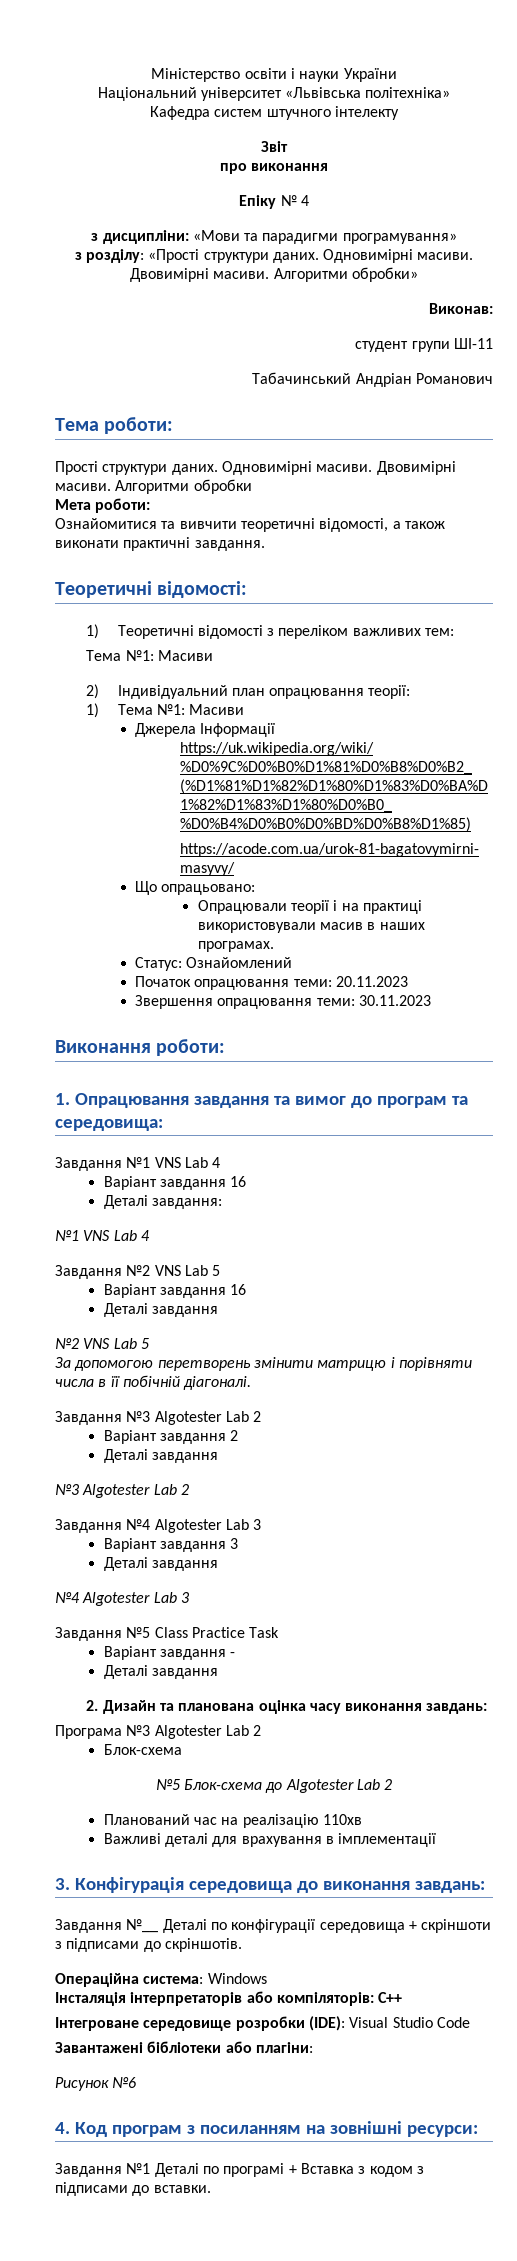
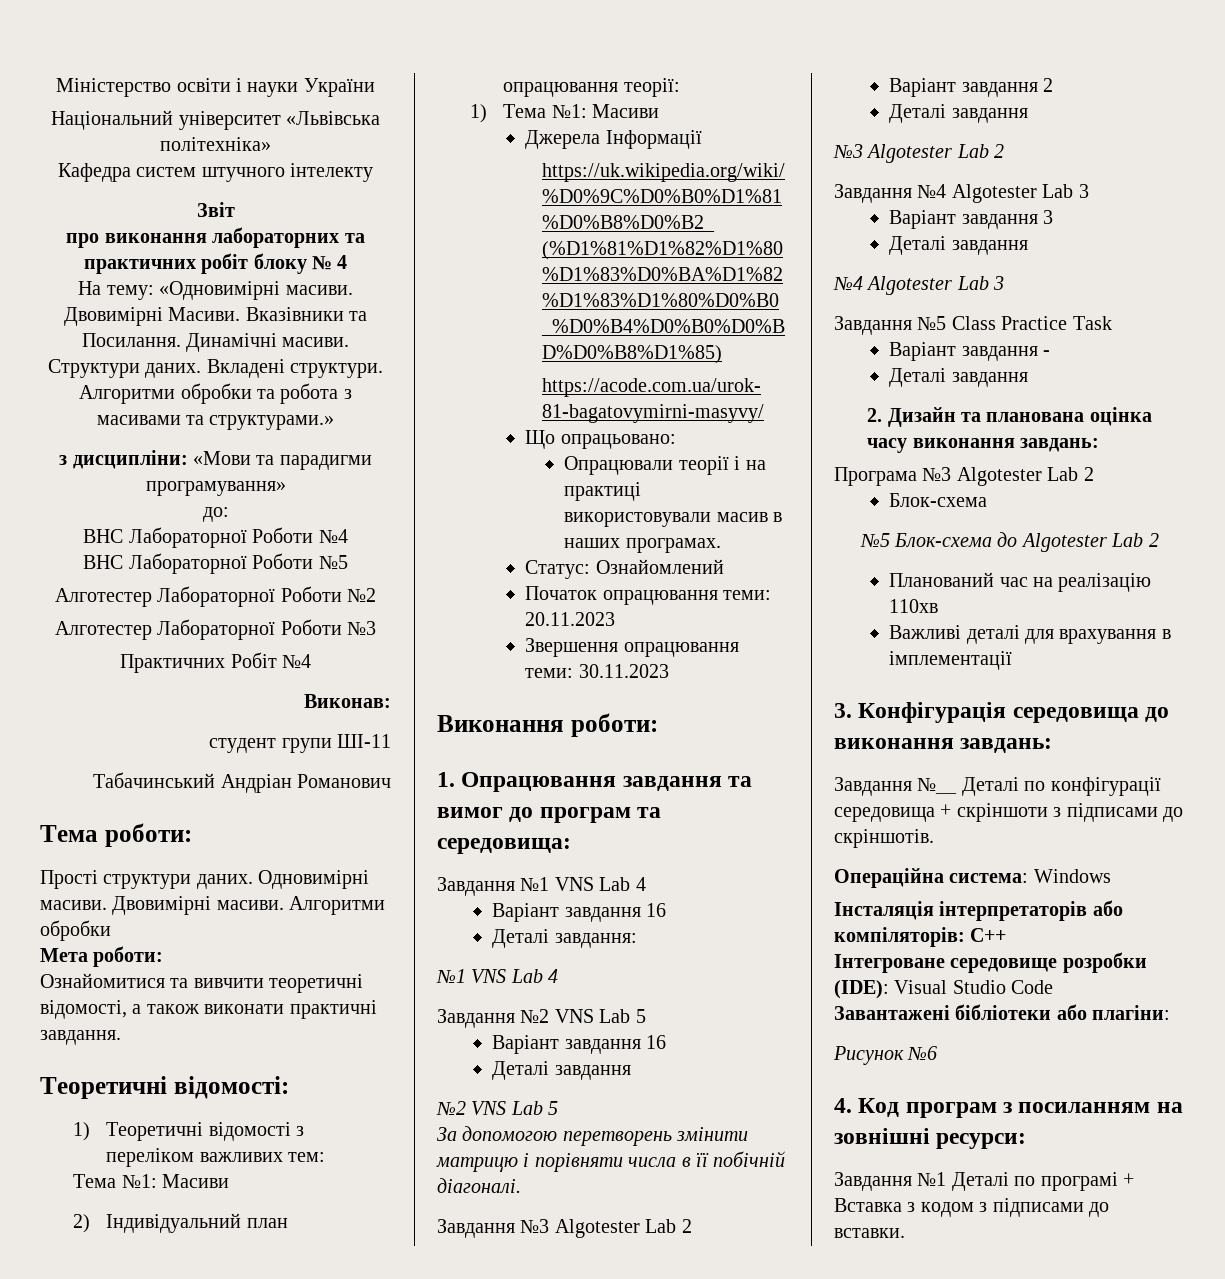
- про виконання
- Епіку № 4
+ про виконання лабораторних та практичних робіт блоку № 4
+ На тему: «Одновимірні масиви. Двовимірні Масиви. Вказівники та Посилання. Динамічні масиви. Структури даних. Вкладені структури. Алгоритми обробки та робота з масивами та структурами.»
- з розділу: «Прості структури даних. Одновимірні масиви. Двовимірні масиви. Алгоритми обробки»
+ до:
+ ВНС Лабораторної Роботи №4
+ ВНС Лабораторної Роботи №5
+ Алготестер Лабораторної Роботи №2
+ Алготестер Лабораторної Роботи №3
+ Практичних Робіт №4

